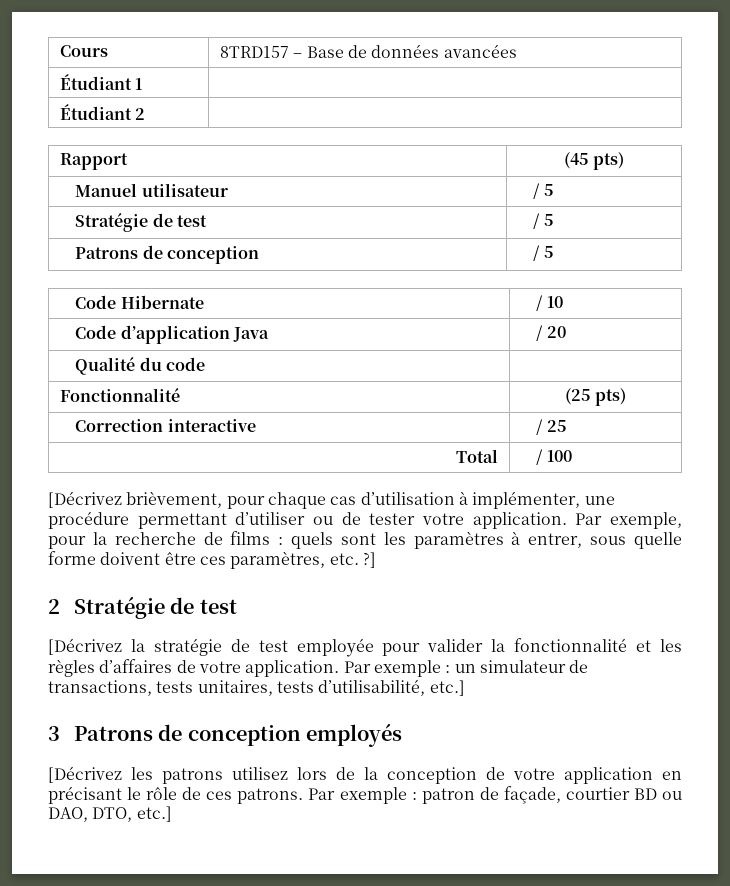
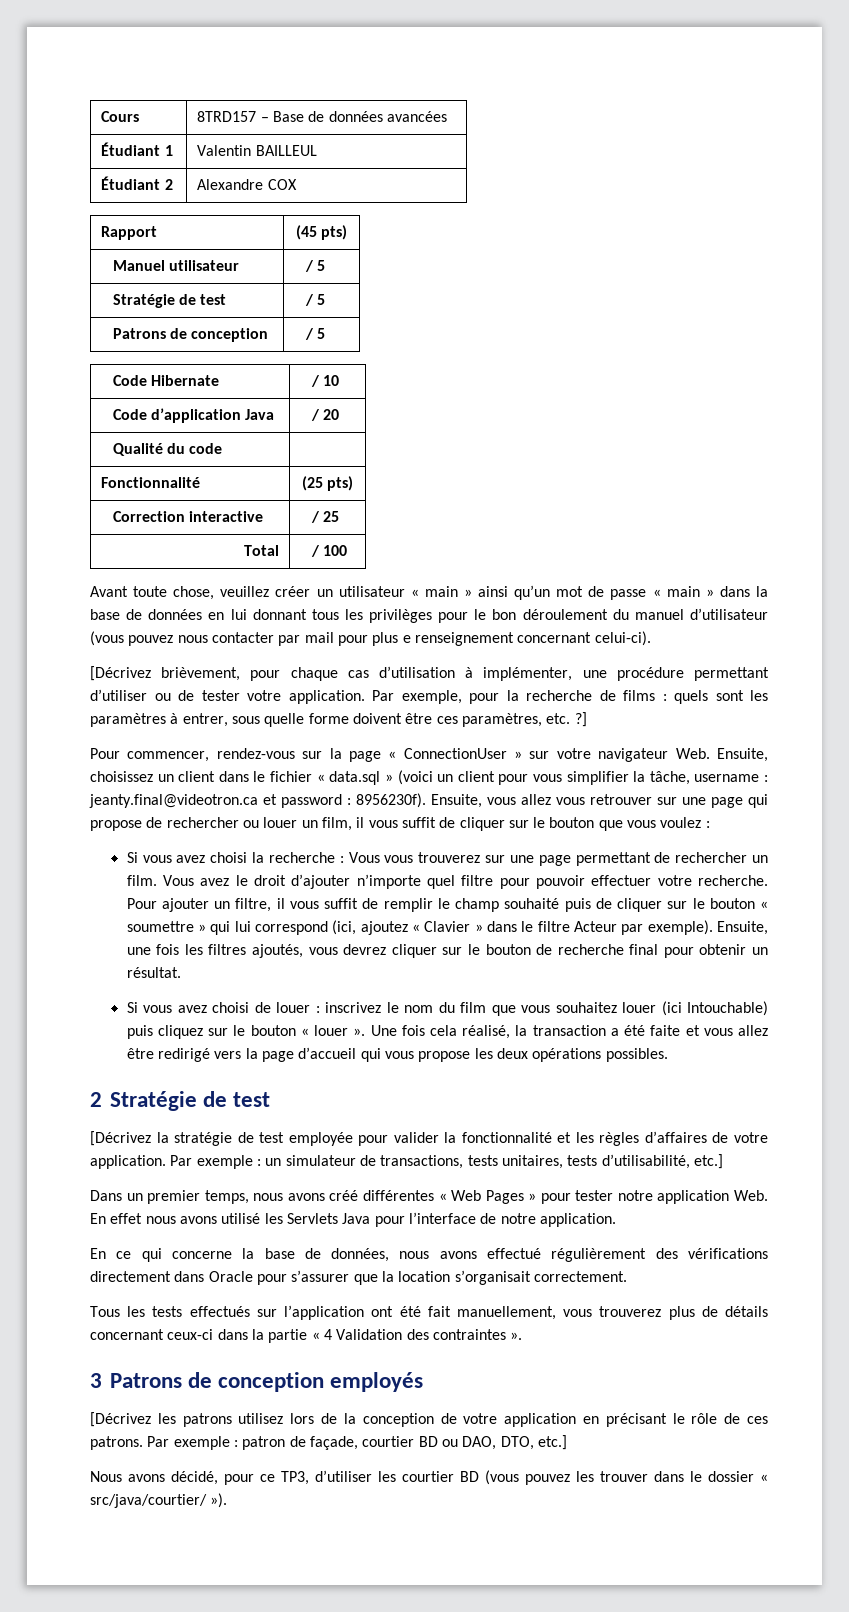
- Étudiant 1 |
+ Étudiant 1 | Valentin BAILLEUL
- Étudiant 2 |
+ Étudiant 2 | Alexandre COX
+ Avant toute chose, veuillez créer un utilisateur « main » ainsi qu’un mot de passe « main » dans la base de données en lui donnant tous les privilèges pour le bon déroulement du manuel d’utilisateur (vous pouvez nous contacter par mail pour plus e renseignement concernant celui-ci).
+ Pour commencer, rendez-vous sur la page « ConnectionUser » sur votre navigateur Web. Ensuite, choisissez un client dans le fichier « data.sql » (voici un client pour vous simplifier la tâche, username : jeanty.final@videotron.ca et password : 8956230f). Ensuite, vous allez vous retrouver sur une page qui propose de rechercher ou louer un film, il vous suffit de cliquer sur le bouton que vous voulez :
+ Si vous avez choisi la recherche : Vous vous trouverez sur une page permettant de rechercher un film. Vous avez le droit d’ajouter n’importe quel filtre pour pouvoir effectuer votre recherche. Pour ajouter un filtre, il vous suffit de remplir le champ souhaité puis de cliquer sur le bouton « soumettre » qui lui correspond (ici, ajoutez « Clavier » dans le filtre Acteur par exemple). Ensuite, une fois les filtres ajoutés, vous devrez cliquer sur le bouton de recherche final pour obtenir un résultat.
+ Si vous avez choisi de louer : inscrivez le nom du film que vous souhaitez louer (ici Intouchable) puis cliquez sur le bouton « louer ». Une fois cela réalisé, la transaction a été faite et vous allez être redirigé vers la page d’accueil qui vous propose les deux opérations possibles.
+ Dans un premier temps, nous avons créé différentes « Web Pages » pour tester notre application Web. En effet nous avons utilisé les Servlets Java pour l’interface de notre application.
+ En ce qui concerne la base de données, nous avons effectué régulièrement des vérifications directement dans Oracle pour s’assurer que la location s’organisait correctement.
+ Tous les tests effectués sur l’application ont été fait manuellement, vous trouverez plus de détails concernant ceux-ci dans la partie « 4 Validation des contraintes ».
+ Nous avons décidé, pour ce TP3, d’utiliser les courtier BD (vous pouvez les trouver dans le dossier « src/java/courtier/ »).

